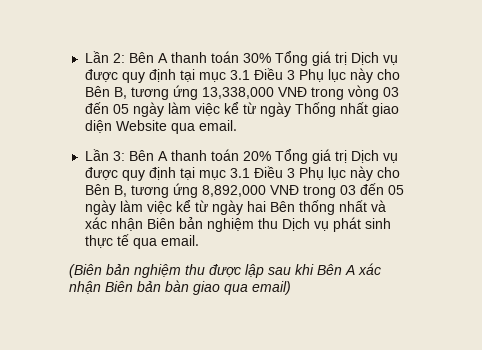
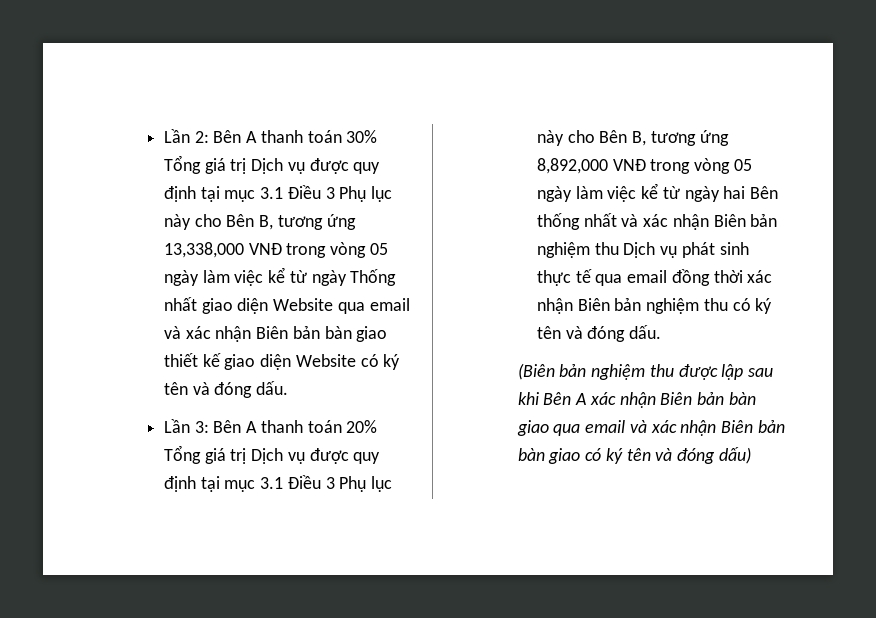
- Lần 2: Bên A thanh toán 30% Tổng giá trị Dịch vụ được quy định tại mục 3.1 Điều 3 Phụ lục này cho Bên B, tương ứng 13,338,000 VNĐ trong vòng 03 đến 05 ngày làm việc kể từ ngày Thống nhất giao diện Website qua email.
+ Lần 2: Bên A thanh toán 30% Tổng giá trị Dịch vụ được quy định tại mục 3.1 Điều 3 Phụ lục này cho Bên B, tương ứng 13,338,000 VNĐ trong vòng 05 ngày làm việc kể từ ngày Thống nhất giao diện Website qua email và xác nhận Biên bản bàn giao thiết kế giao diện Website có ký tên và đóng dấu.
- Lần 3: Bên A thanh toán 20% Tổng giá trị Dịch vụ được quy định tại mục 3.1 Điều 3 Phụ lục này cho Bên B, tương ứng 8,892,000 VNĐ trong 03 đến 05 ngày làm việc kể từ ngày hai Bên thống nhất và xác nhận Biên bản nghiệm thu Dịch vụ phát sinh thực tế qua email.
+ Lần 3: Bên A thanh toán 20% Tổng giá trị Dịch vụ được quy định tại mục 3.1 Điều 3 Phụ lục này cho Bên B, tương ứng 8,892,000 VNĐ trong vòng 05 ngày làm việc kể từ ngày hai Bên thống nhất và xác nhận Biên bản nghiệm thu Dịch vụ phát sinh thực tế qua email đồng thời xác nhận Biên bản nghiệm thu có ký tên và đóng dấu.
- (Biên bản nghiệm thu được lập sau khi Bên A xác nhận Biên bản bàn giao qua email)
+ (Biên bản nghiệm thu được lập sau khi Bên A xác nhận Biên bản bàn giao qua email và xác nhận Biên bản bàn giao có ký tên và đóng dấu)

